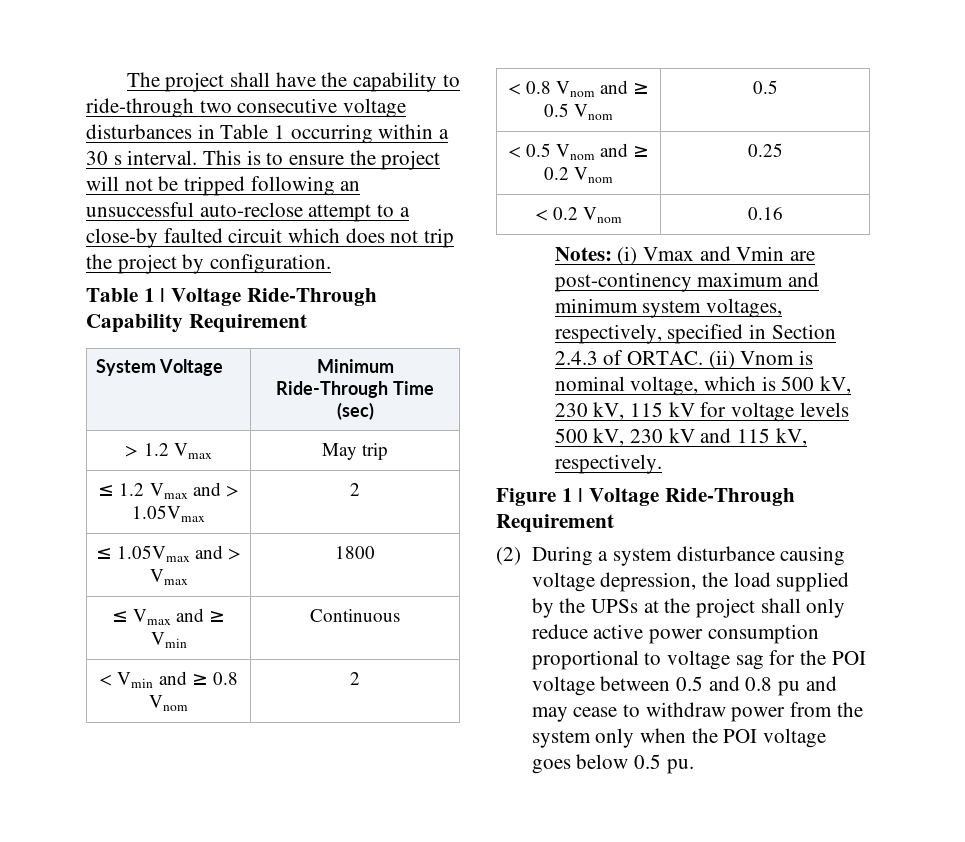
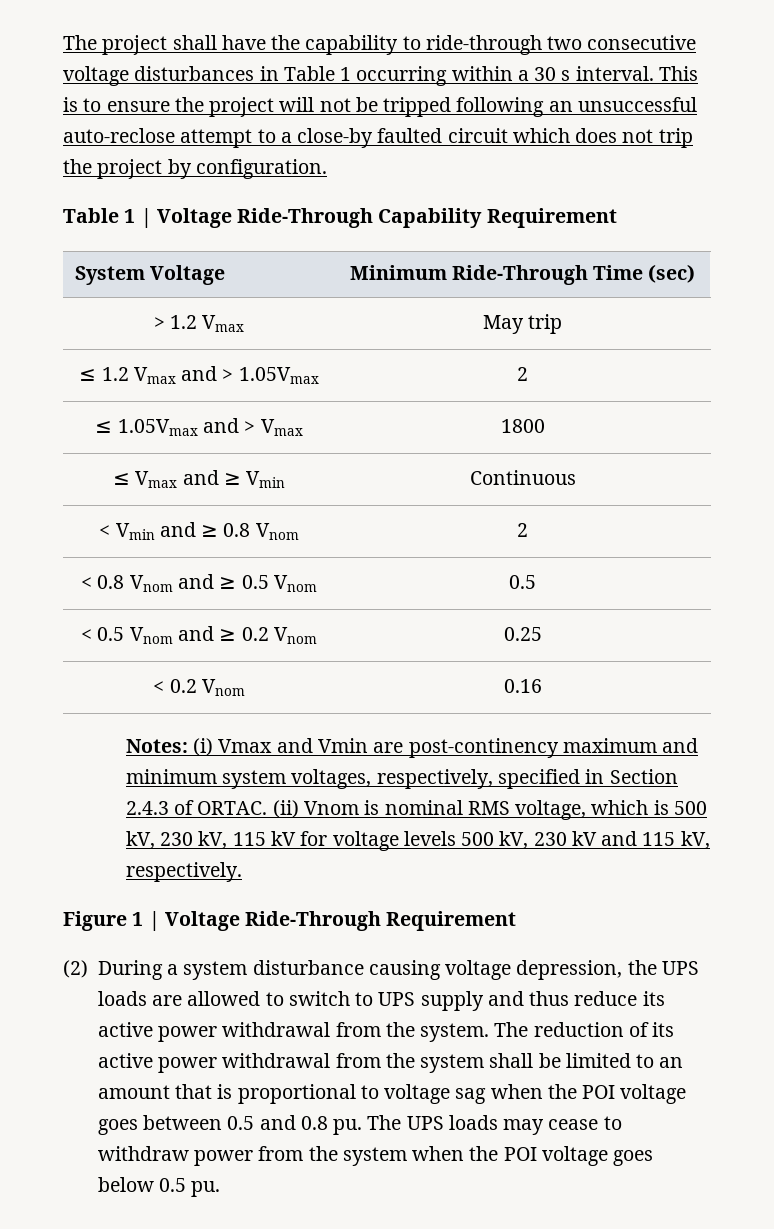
- (ii) Vnom is nominal voltage, which is 500 kV, 230 kV, 115 kV for voltage levels 500 kV, 230 kV and 115 kV, respectively.
+ (ii) Vnom is nominal RMS voltage, which is 500 kV, 230 kV, 115 kV for voltage levels 500 kV, 230 kV and 115 kV, respectively.
- (2) During a system disturbance causing voltage depression, the load supplied by the UPSs at the project shall only reduce active power consumption proportional to voltage sag for the POI voltage between 0.5 and 0.8 pu and may cease to withdraw power from the system only when the POI voltage goes below 0.5 pu.
+ (2) During a system disturbance causing voltage depression, the UPS loads are allowed to switch to UPS supply and thus reduce its active power withdrawal from the system. The reduction of its active power withdrawal from the system shall be limited to an amount that is proportional to voltage sag when the POI voltage goes between 0.5 and 0.8 pu. The UPS loads may cease to withdraw power from the system when the POI voltage goes below 0.5 pu.

